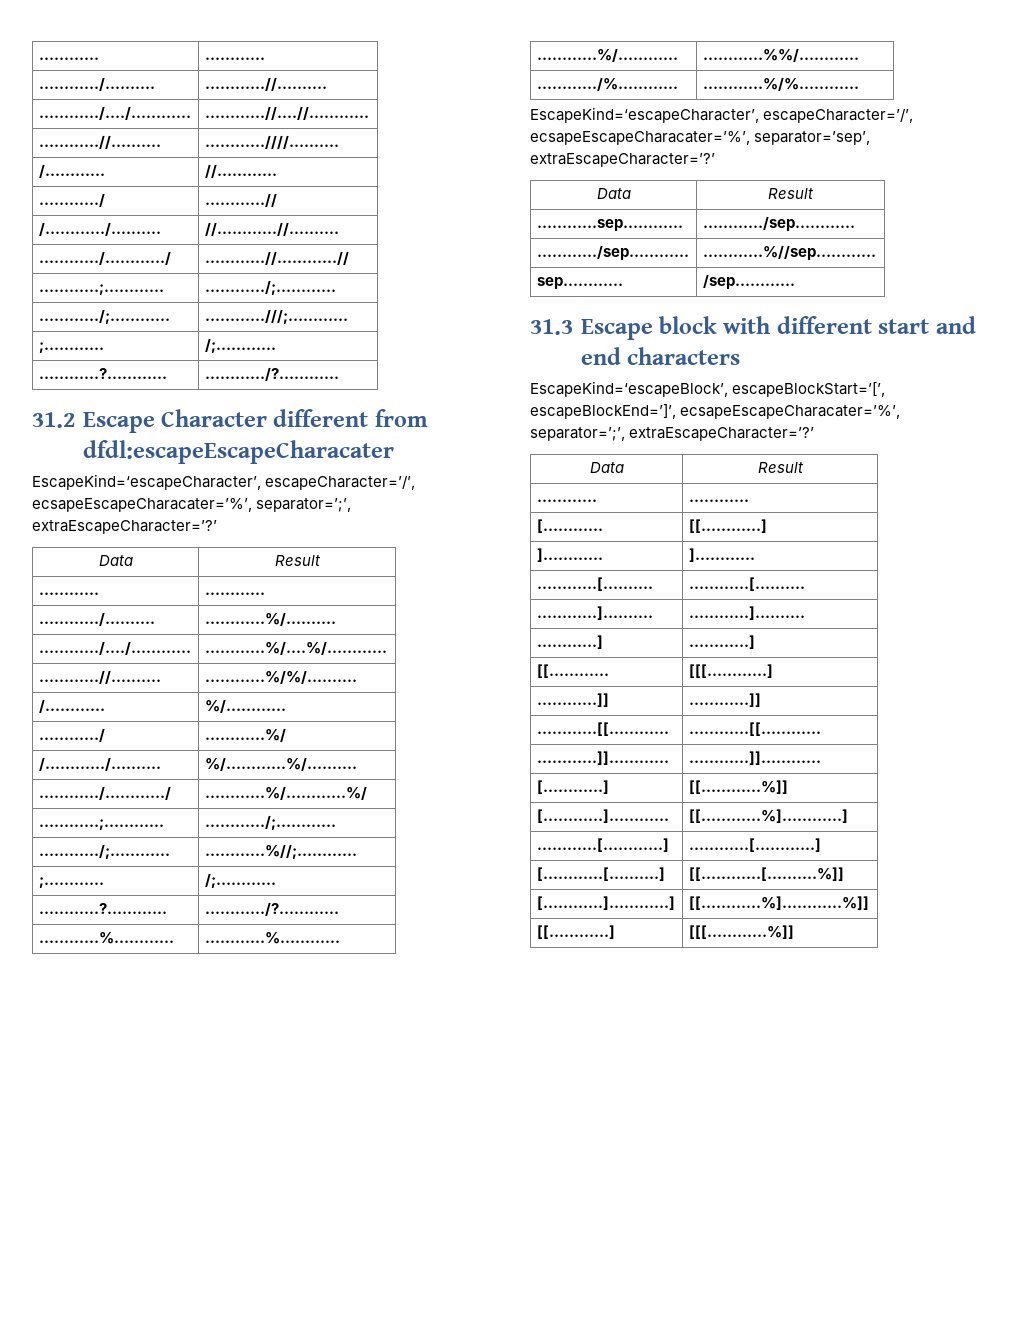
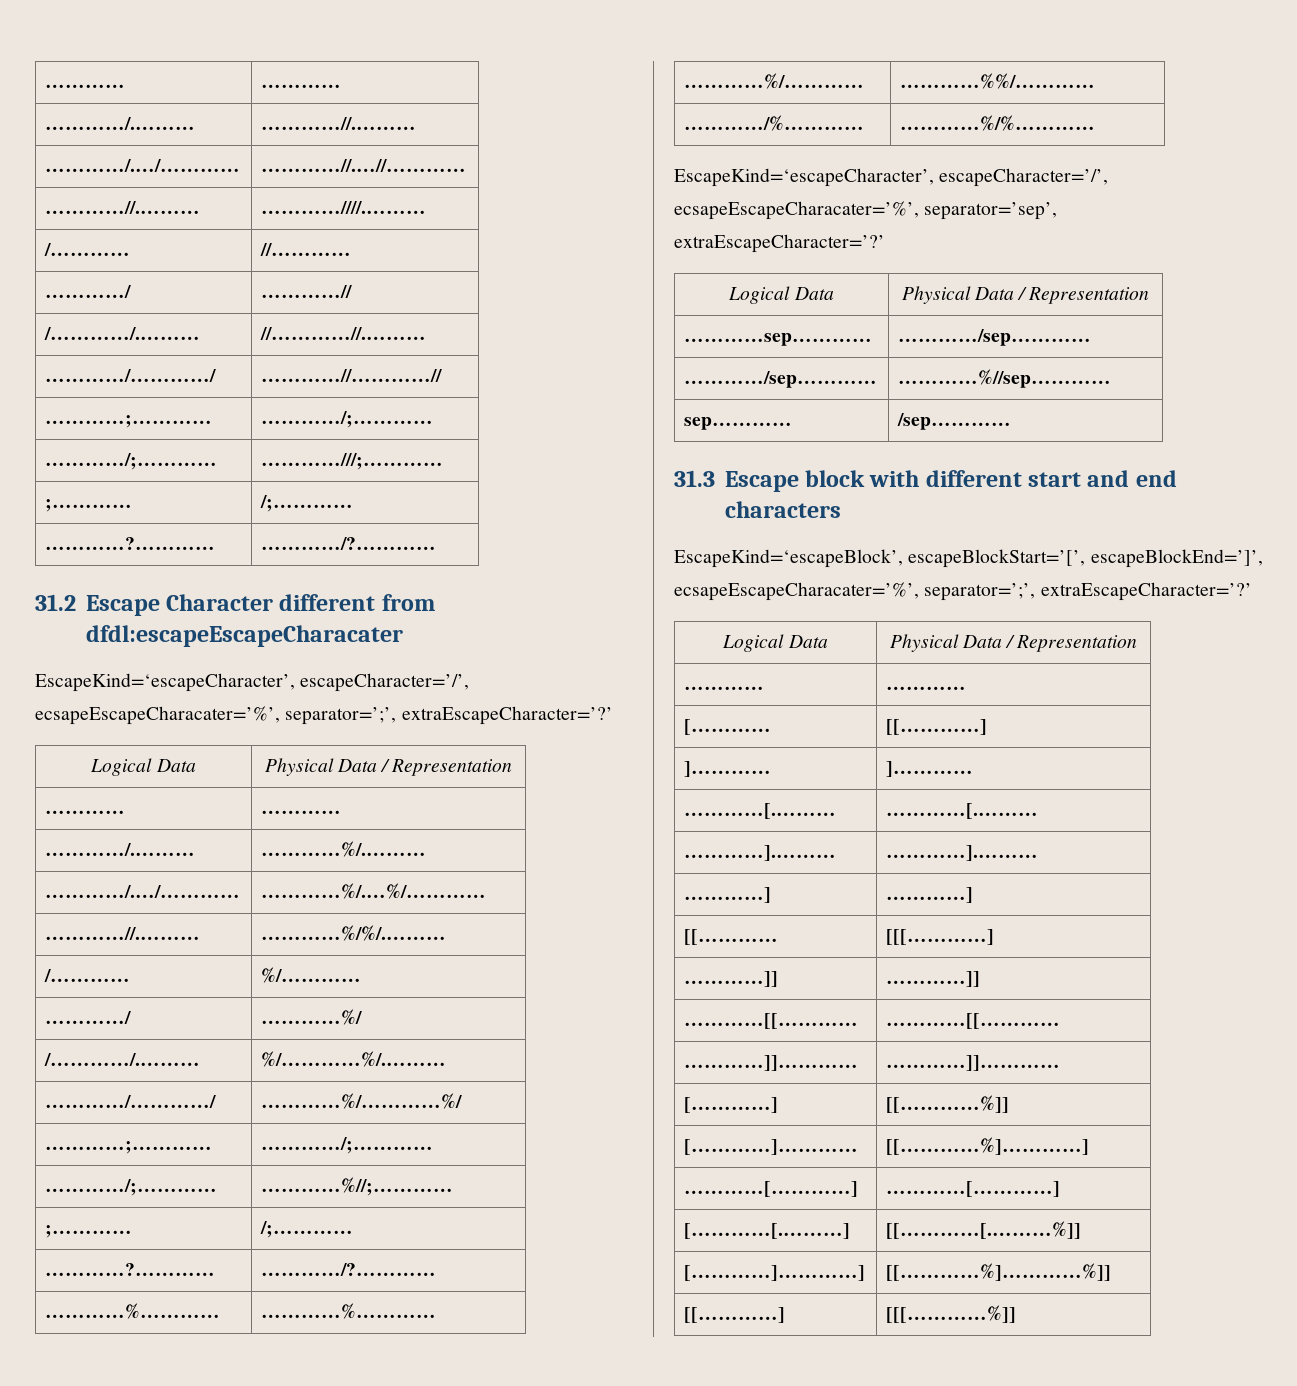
  EscapeKind=‘escapeCharacter’, escapeCharacter=’/’, ecsapeEscapeCharacater=’%’, separator=’;’, extraEscapeCharacter=’?’
- Data | Result
+ Logical Data | Physical Data / Representation
  EscapeKind=‘escapeCharacter’, escapeCharacter=’/’, ecsapeEscapeCharacater=’%’, separator=’sep’, extraEscapeCharacter=’?’
- Data | Result
+ Logical Data | Physical Data / Representation
  EscapeKind=‘escapeBlock’, escapeBlockStart=’[’, escapeBlockEnd=’]’, ecsapeEscapeCharacater=’%’, separator=’;’, extraEscapeCharacter=’?’
- Data | Result
+ Logical Data | Physical Data / Representation

